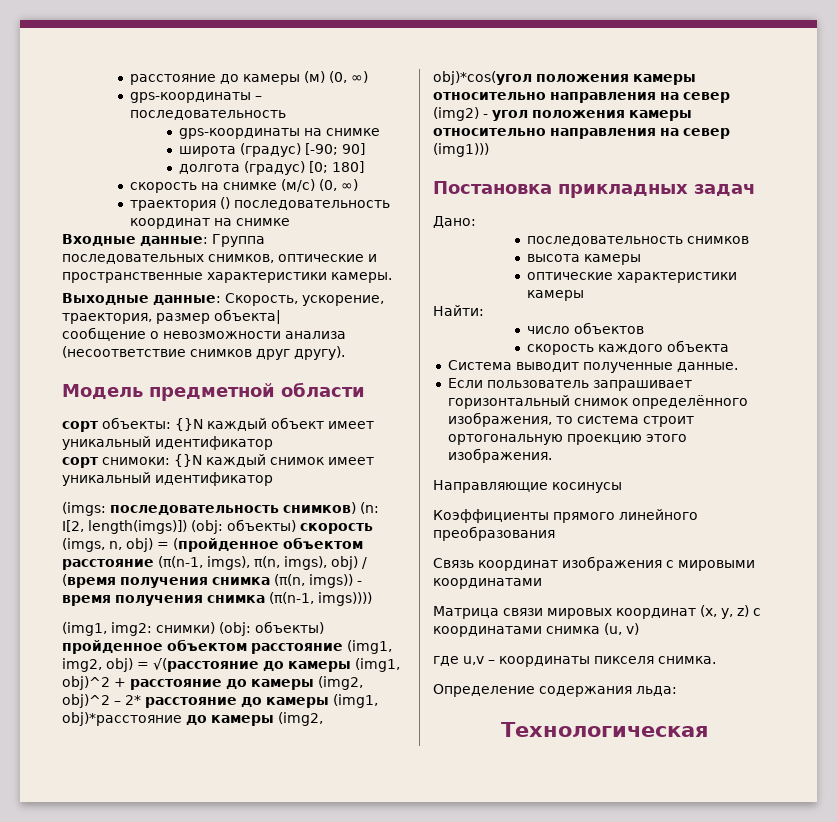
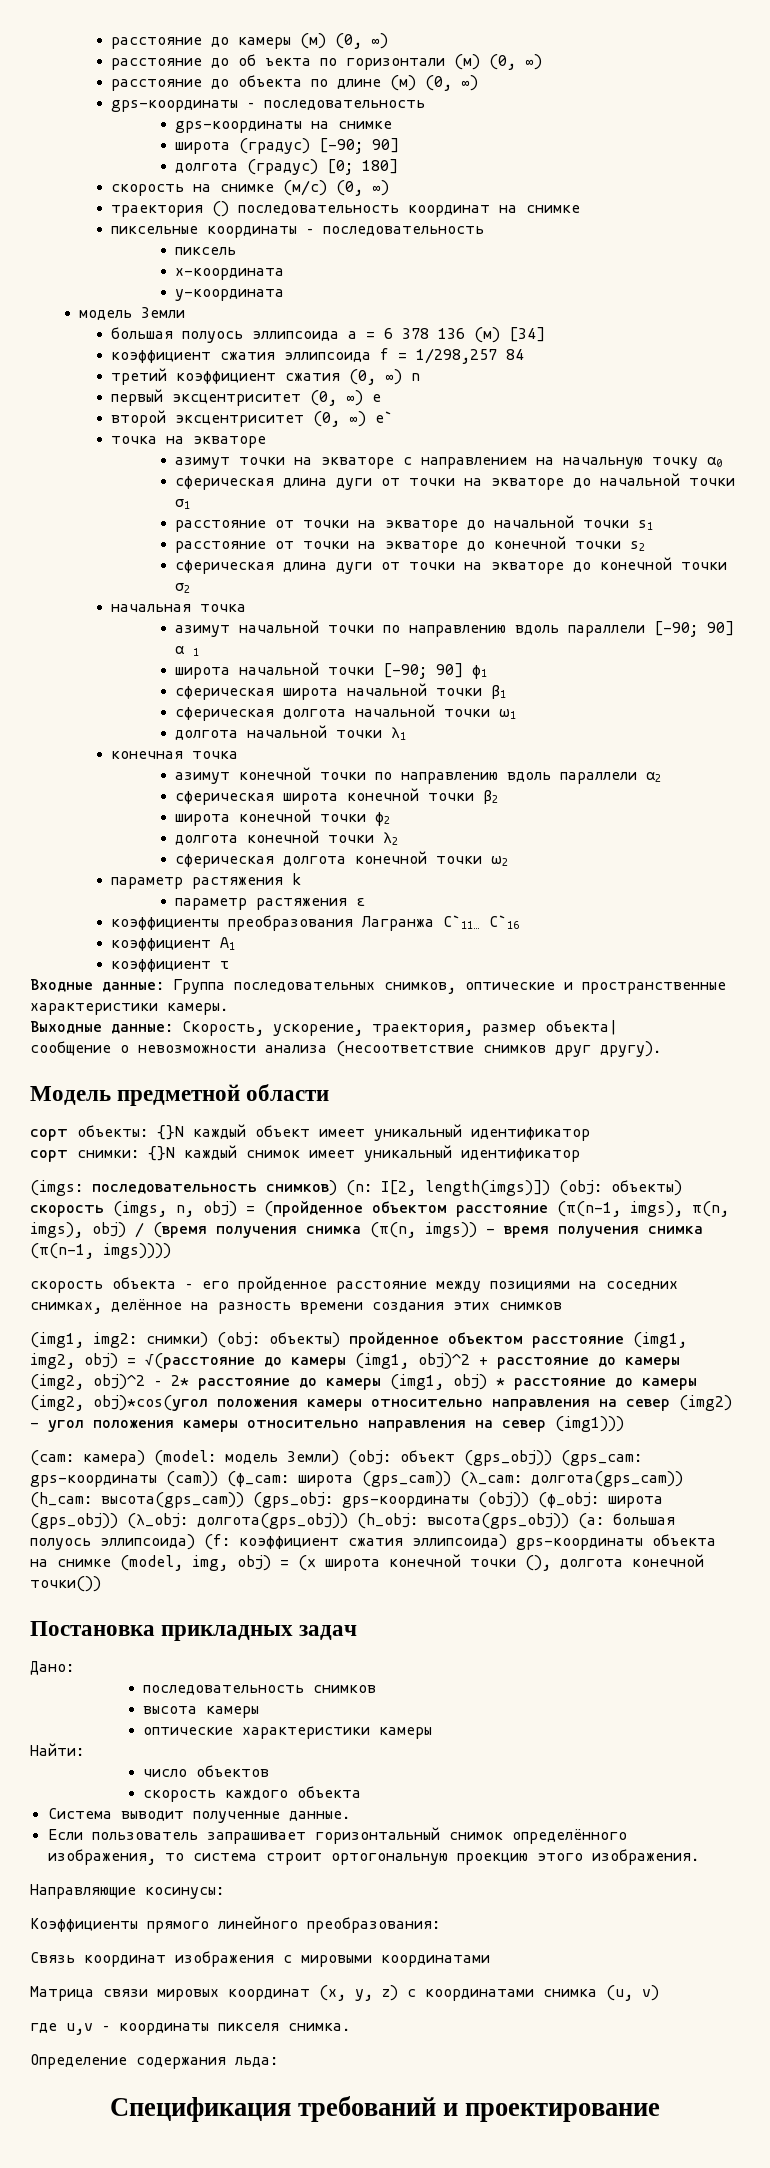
+ расстояние до об ъекта по горизонтали (м) (0, ∞)
+ расстояние до объекта по длине (м) (0, ∞)
+ пиксельные координаты – последовательность
+ пиксель
+ x-координата
+ y-координата
+ модель Земли
+ большая полуось эллипсоида a = 6 378 136 (м) [34]
+ коэффициент сжатия эллипсоида f = 1/298,257 84
+ третий коэффициент сжатия (0, ∞) n
+ первый эксцентриситет (0, ∞) e
+ второй эксцентриситет (0, ∞) e`
+ точка на экваторе
+ азимут точки на экваторе с направлением на начальную точку α0
+ сферическая длина дуги от точки на экваторе до начальной точки σ1
+ расстояние от точки на экваторе до начальной точки s1
+ расстояние от точки на экваторе до конечной точки s2
+ сферическая длина дуги от точки на экваторе до конечной точки σ2
+ начальная точка
+ азимут начальной точки по направлению вдоль параллели [-90; 90] α 1
+ широта начальной точки [-90; 90] φ1
+ сферическая широта начальной точки β1
+ сферическая долгота начальной точки ω1
+ долгота начальной точки λ1
+ конечная точка
+ азимут конечной точки по направлению вдоль параллели α2
+ сферическая широта конечной точки β2
+ широта конечной точки φ2
+ долгота конечной точки λ2
+ сферическая долгота конечной точки ω2
+ параметр растяжения k
+ параметр растяжения ε
+ коэффициенты преобразования Лагранжа C`11… C`16
+ коэффициент A1
+ коэффициент τ
- сорт снимоки: {}N каждый снимок имеет уникальный идентификатор
+ сорт снимки: {}N каждый снимок имеет уникальный идентификатор
+ скорость объекта – его пройденное расстояние между позициями на соседних снимках, делённое на разность времени создания этих снимков
- (img1, img2: снимки) (obj: объекты) пройденное объектом расстояние (img1, img2, obj) = √(расстояние до камеры (img1, obj)^2 + расстояние до камеры (img2, obj)^2 – 2* расстояние до камеры (img1, obj)*расстояние до камеры (img2, obj)*cos(угол положения камеры относительно направления на север (img2) - угол положения камеры относительно направления на север (img1)))
+ (img1, img2: снимки) (obj: объекты) пройденное объектом расстояние (img1, img2, obj) = √(расстояние до камеры (img1, obj)^2 + расстояние до камеры (img2, obj)^2 – 2* расстояние до камеры (img1, obj) * расстояние до камеры (img2, obj)*cos(угол положения камеры относительно направления на север (img2) - угол положения камеры относительно направления на север (img1)))
+ (cam: камера) (model: модель Земли) (obj: объект (gps_obj)) (gps_cam: gps-координаты (cam)) (φ_cam: широта (gps_cam)) (λ_cam: долгота(gps_cam)) (h_cam: высота(gps_cam)) (gps_obj: gps-координаты (obj)) (φ_obj: широта (gps_obj)) (λ_obj: долгота(gps_obj)) (h_obj: высота(gps_obj)) (a: большая полуось эллипсоида) (f: коэффициент сжатия эллипсоида) gps-координаты объекта на снимке (model, img, obj) = (× широта конечной точки (), долгота конечной точки())
- Направляющие косинусы
+ Направляющие косинусы:
- Коэффициенты прямого линейного преобразования
+ Коэффициенты прямого линейного преобразования:
- Технологическая
+ Спецификация требований и проектирование

